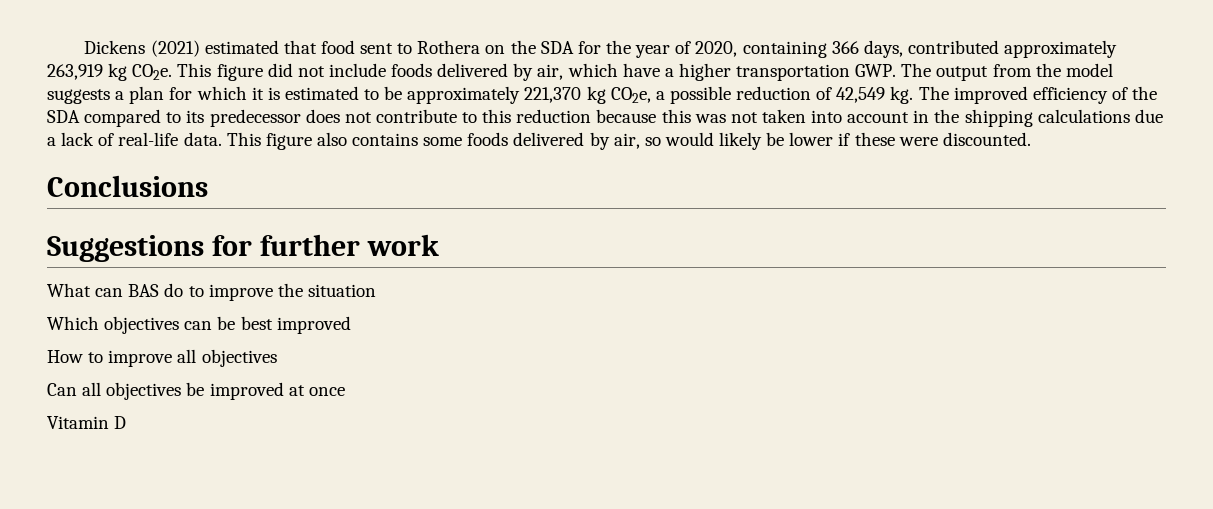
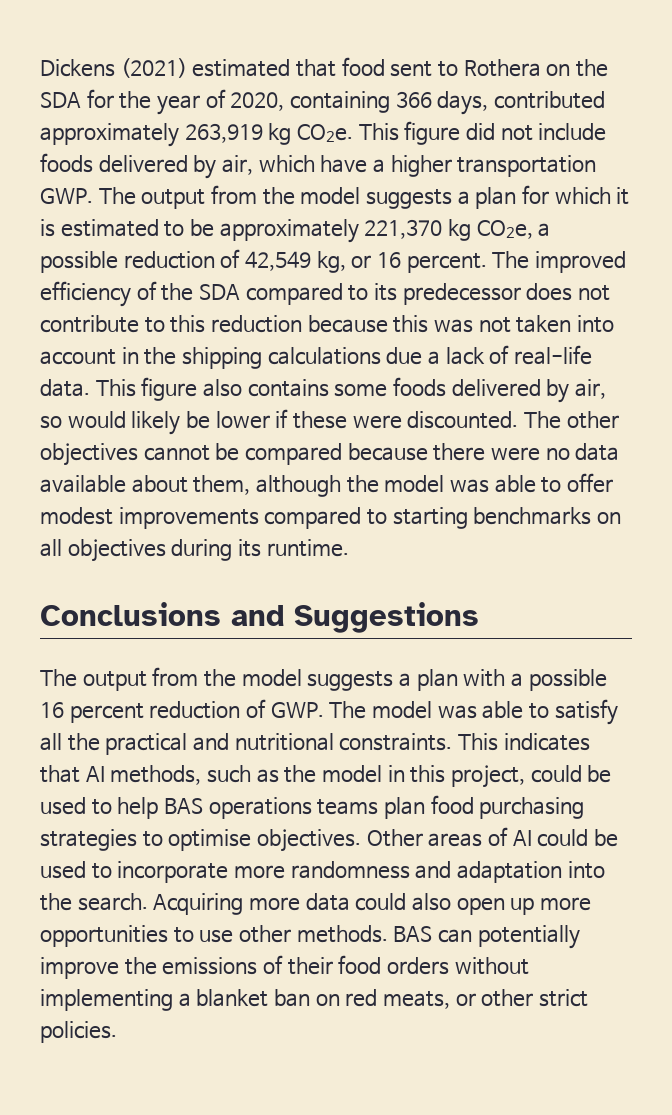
- This figure did not include foods delivered by air, which have a higher transportation GWP. The output from the model suggests a plan for which it is estimated to be approximately 221,370 kg CO2e, a possible reduction of 42,549 kg.
+ This figure did not include foods delivered by air, which have a higher transportation GWP. The output from the model suggests a plan for which it is estimated to be approximately 221,370 kg CO2e, a possible reduction of 42,549 kg, or 16 percent.
- This figure also contains some foods delivered by air, so would likely be lower if these were discounted.
- Conclusions
- Suggestions for further work
- What can BAS do to improve the situation
- Which objectives can be best improved
- How to improve all objectives
- Can all objectives be improved at once
- Vitamin D
+ This figure also contains some foods delivered by air, so would likely be lower if these were discounted. The other objectives cannot be compared because there were no data available about them, although the model was able to offer modest improvements compared to starting benchmarks on all objectives during its runtime.
+ Conclusions and Suggestions
+ The output from the model suggests a plan with a possible 16 percent reduction of GWP. The model was able to satisfy all the practical and nutritional constraints. This indicates that AI methods, such as the model in this project, could be used to help BAS operations teams plan food purchasing strategies to optimise objectives. Other areas of AI could be used to incorporate more randomness and adaptation into the search. Acquiring more data could also open up more opportunities to use other methods. BAS can potentially improve the emissions of their food orders without implementing a blanket ban on red meats, or other strict policies.

